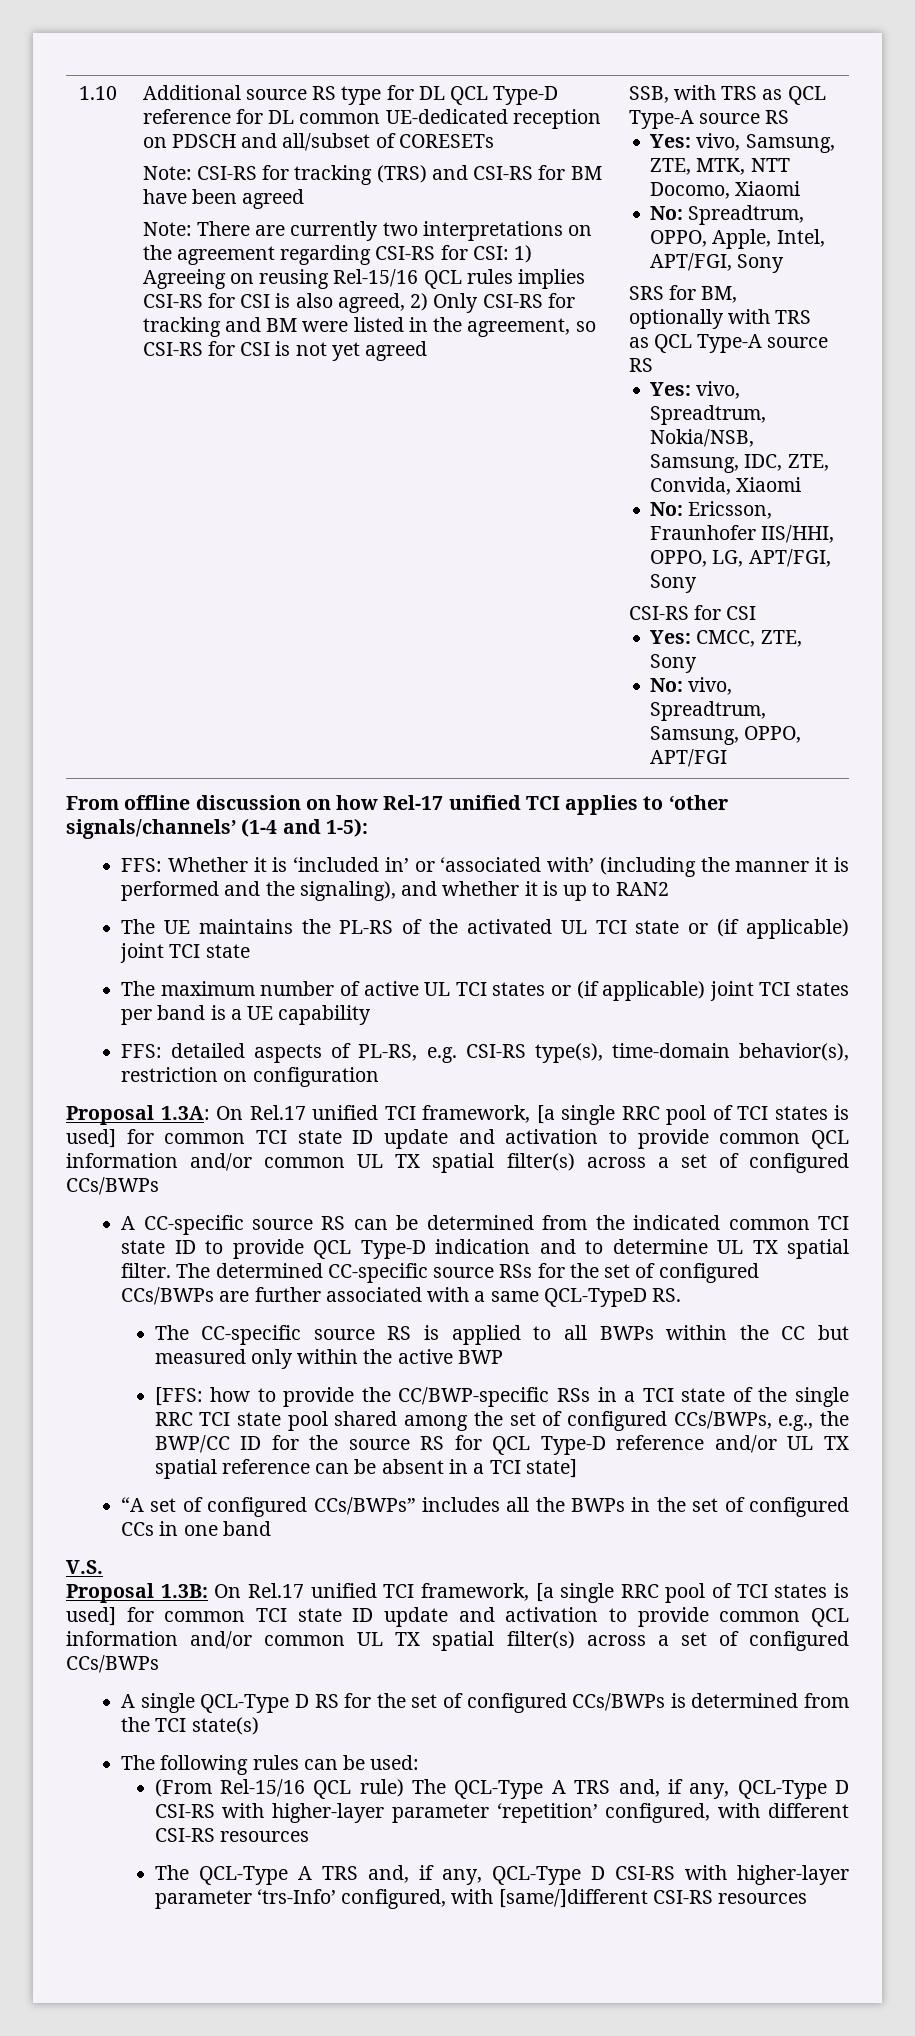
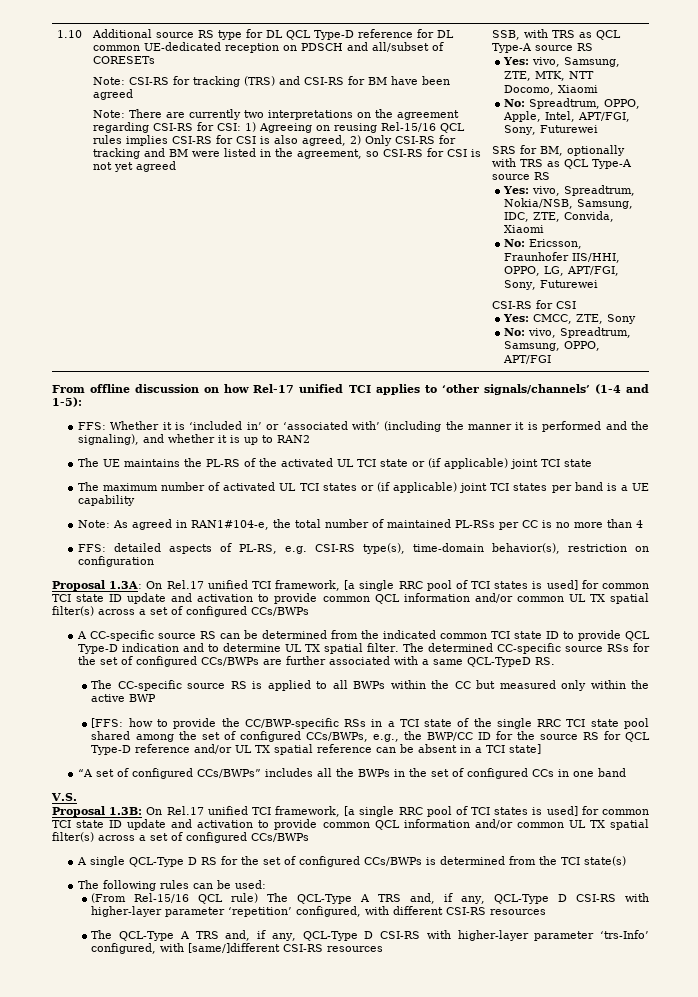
- No: Spreadtrum, OPPO, Apple, Intel, APT/FGI, Sony
+ No: Spreadtrum, OPPO, Apple, Intel, APT/FGI, Sony, Futurewei
- No: Ericsson, Fraunhofer IIS/HHI, OPPO, LG, APT/FGI, Sony
+ No: Ericsson, Fraunhofer IIS/HHI, OPPO, LG, APT/FGI, Sony, Futurewei
- The maximum number of active UL TCI states or (if applicable) joint TCI states per band is a UE capability
+ The maximum number of activated UL TCI states or (if applicable) joint TCI states per band is a UE capability
+ Note: As agreed in RAN1#104-e, the total number of maintained PL-RSs per CC is no more than 4

